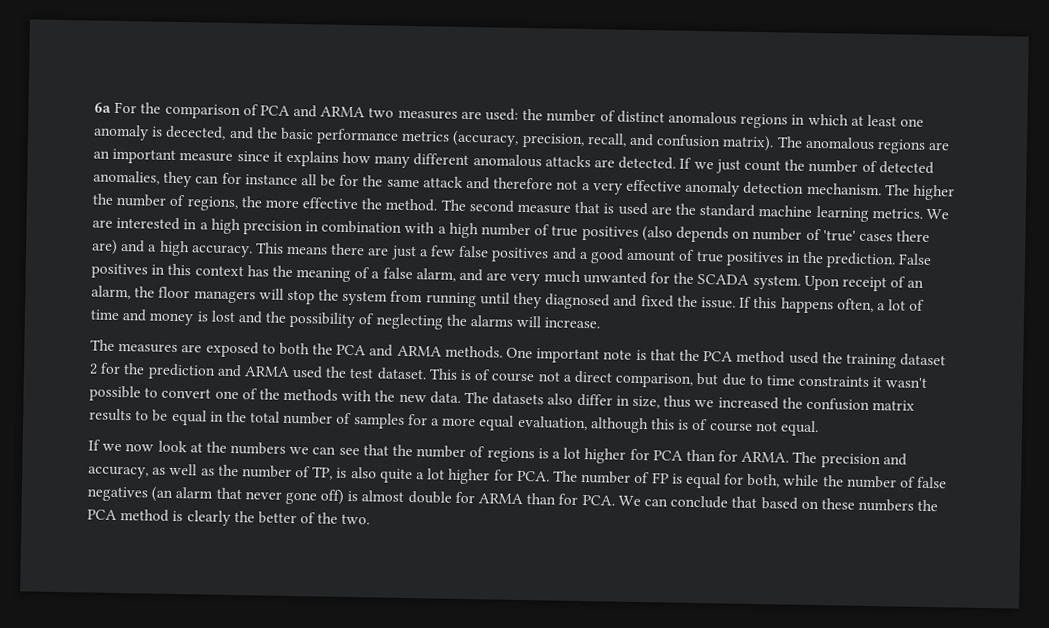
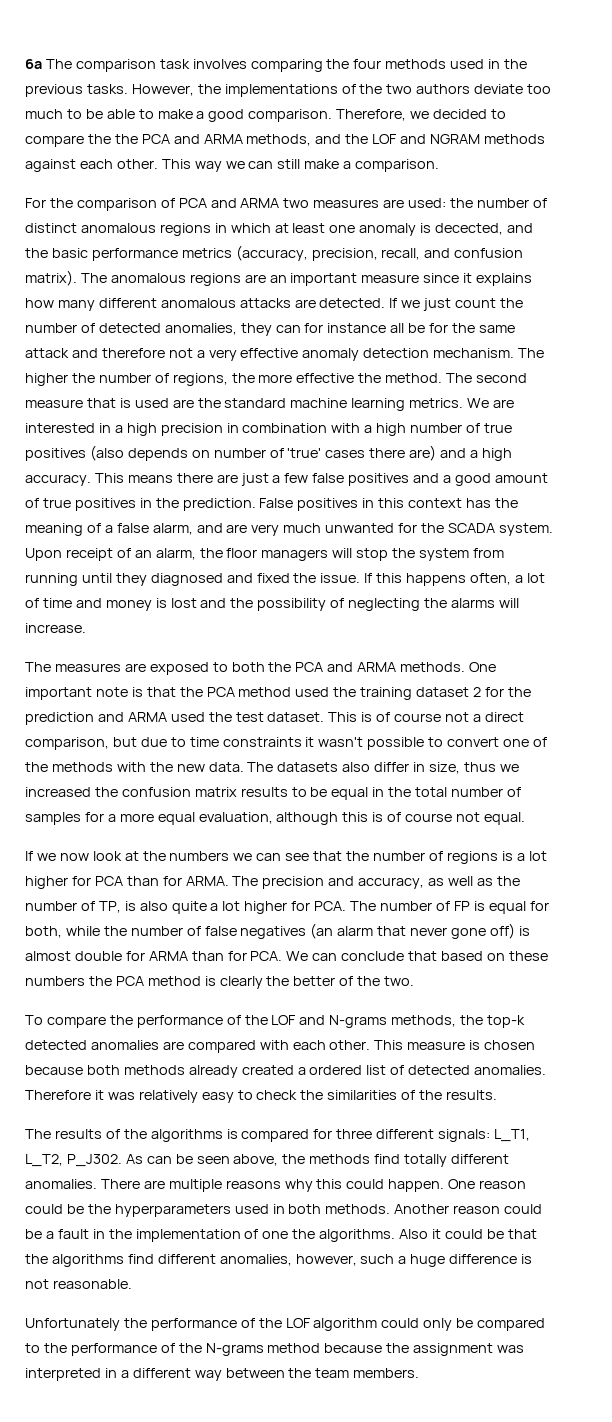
- 6a For the comparison of PCA and ARMA two measures are used: the number of distinct anomalous regions in which at least one anomaly is decected, and the basic performance metrics (accuracy, precision, recall, and confusion matrix).
+ 6a The comparison task involves comparing the four methods used in the previous tasks. However, the implementations of the two authors deviate too much to be able to make a good comparison. Therefore, we decided to compare the the PCA and ARMA methods, and the LOF and NGRAM methods against each other. This way we can still make a comparison.
+ For the comparison of PCA and ARMA two measures are used: the number of distinct anomalous regions in which at least one anomaly is decected, and the basic performance metrics (accuracy, precision, recall, and confusion matrix).
+ To compare the performance of the LOF and N-grams methods, the top-k detected anomalies are compared with each other. This measure is chosen because both methods already created a ordered list of detected anomalies. Therefore it was relatively easy to check the similarities of the results.
+ The results of the algorithms is compared for three different signals: L_T1, L_T2, P_J302. As can be seen above, the methods find totally different anomalies. There are multiple reasons why this could happen. One reason could be the hyperparameters used in both methods. Another reason could be a fault in the implementation of one the algorithms. Also it could be that the algorithms find different anomalies, however, such a huge difference is not reasonable.
+ Unfortunately the performance of the LOF algorithm could only be compared to the performance of the N-grams method because the assignment was interpreted in a different way between the team members.

